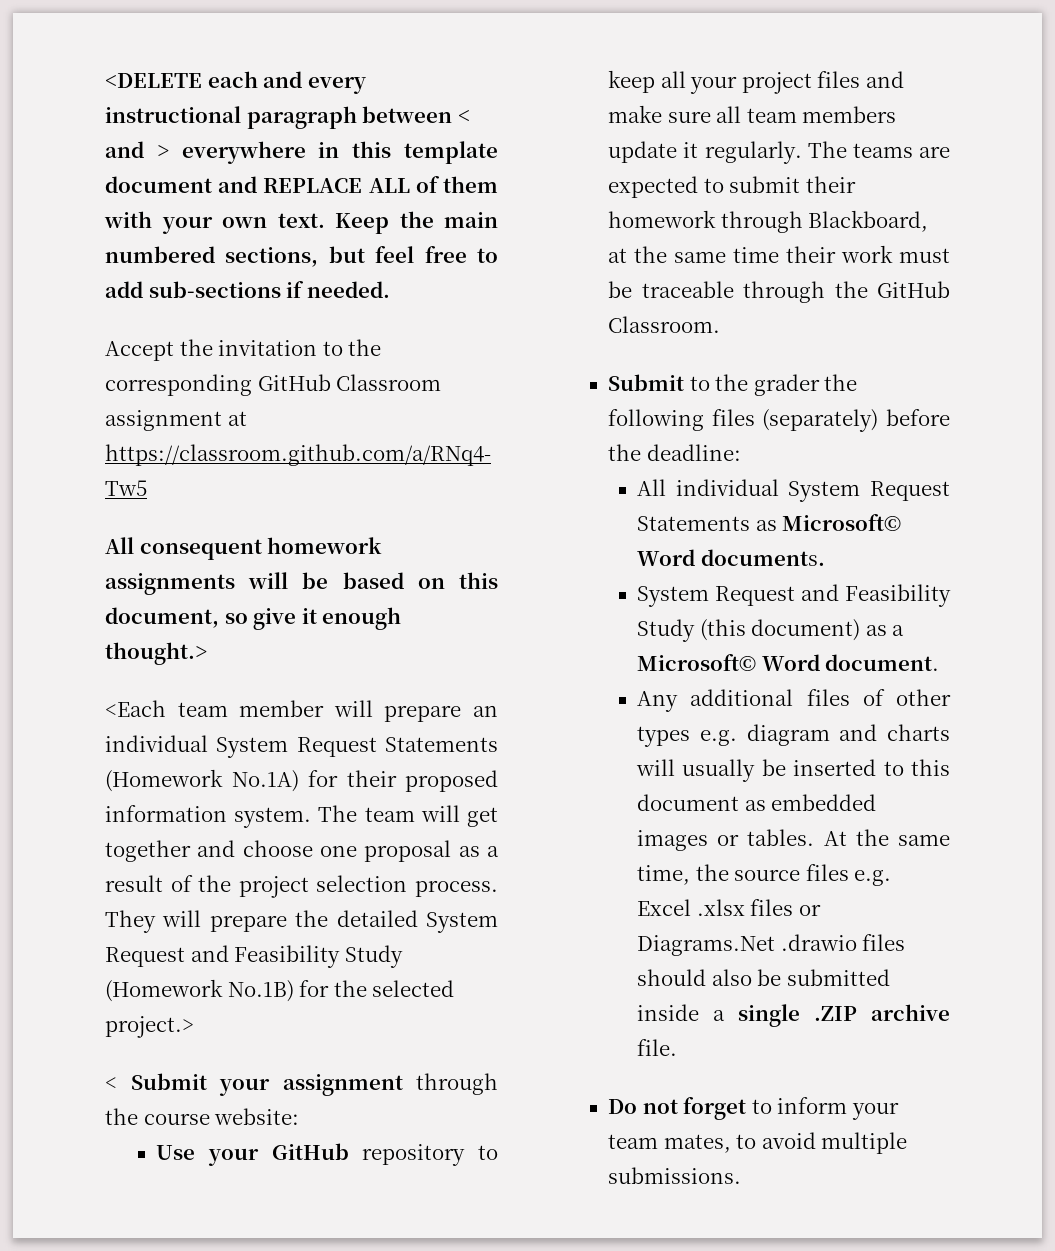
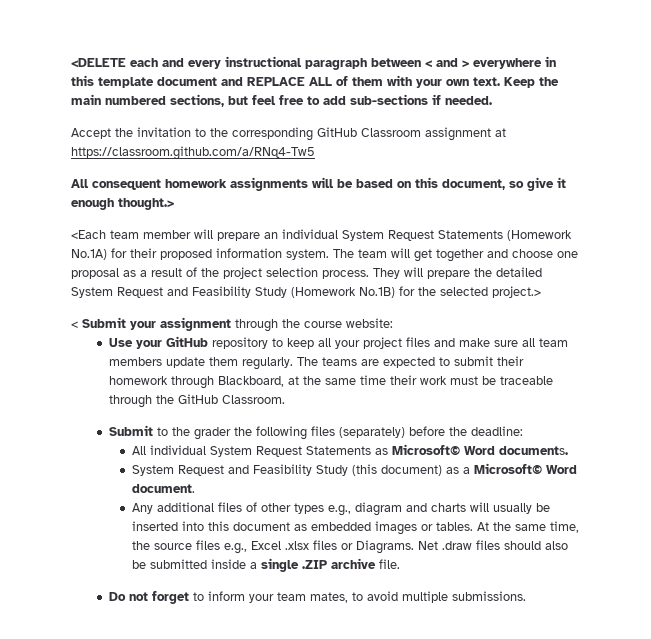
- Use your GitHub repository to keep all your project files and make sure all team members update it regularly.
+ Use your GitHub repository to keep all your project files and make sure all team members update them regularly.
- Any additional files of other types e.g. diagram and charts will usually be inserted to this document as embedded images or tables.
+ Any additional files of other types e.g., diagram and charts will usually be inserted into this document as embedded images or tables.
- At the same time, the source files e.g. Excel .xlsx files or Diagrams.Net .drawio files should also be submitted inside a single .ZIP archive file.
+ At the same time, the source files e.g., Excel .xlsx files or Diagrams. Net .draw files should also be submitted inside a single .ZIP archive file.

